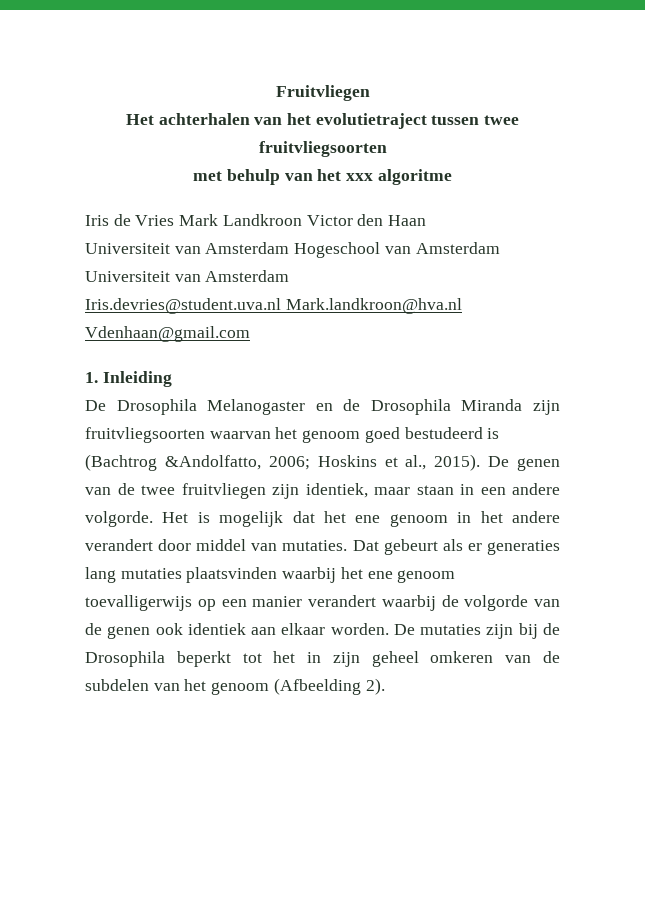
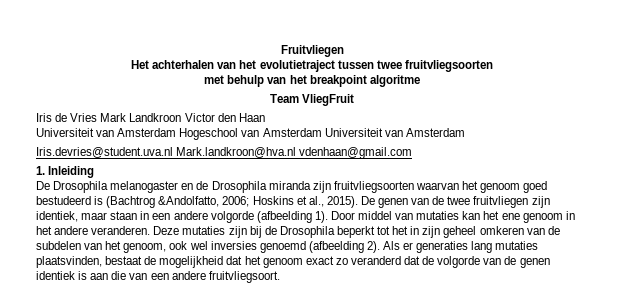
- met behulp van het xxx algoritme
+ met behulp van het breakpoint algoritme
+ Team VliegFruit
- Iris.devries@student.uva.nl Mark.landkroon@hva.nl Vdenhaan@gmail.com
+ Iris.devries@student.uva.nl Mark.landkroon@hva.nl vdenhaan@gmail.com
- De Drosophila Melanogaster en de Drosophila Miranda zijn fruitvliegsoorten waarvan het genoom goed bestudeerd is (Bachtrog &Andolfatto, 2006; Hoskins et al., 2015).
+ De Drosophila melanogaster en de Drosophila miranda zijn fruitvliegsoorten waarvan het genoom goed bestudeerd is (Bachtrog &Andolfatto, 2006; Hoskins et al., 2015).
- De genen van de twee fruitvliegen zijn identiek, maar staan in een andere volgorde. Het is mogelijk dat het ene genoom in het andere verandert door middel van mutaties. Dat gebeurt als er generaties lang mutaties plaatsvinden waarbij het ene genoom toevalligerwijs op een manier verandert waarbij de volgorde van de genen ook identiek aan elkaar worden. De mutaties zijn bij de Drosophila beperkt tot het in zijn geheel omkeren van de subdelen van het genoom (Afbeelding 2).
+ De genen van de twee fruitvliegen zijn identiek, maar staan in een andere volgorde (afbeelding 1). Door middel van mutaties kan het ene genoom in het andere veranderen. Deze mutaties zijn bij de Drosophila beperkt tot het in zijn geheel omkeren van de subdelen van het genoom, ook wel inversies genoemd (afbeelding 2). Als er generaties lang mutaties plaatsvinden, bestaat de mogelijkheid dat het genoom exact zo veranderd dat de volgorde van de genen identiek is aan die van een andere fruitvliegsoort.

